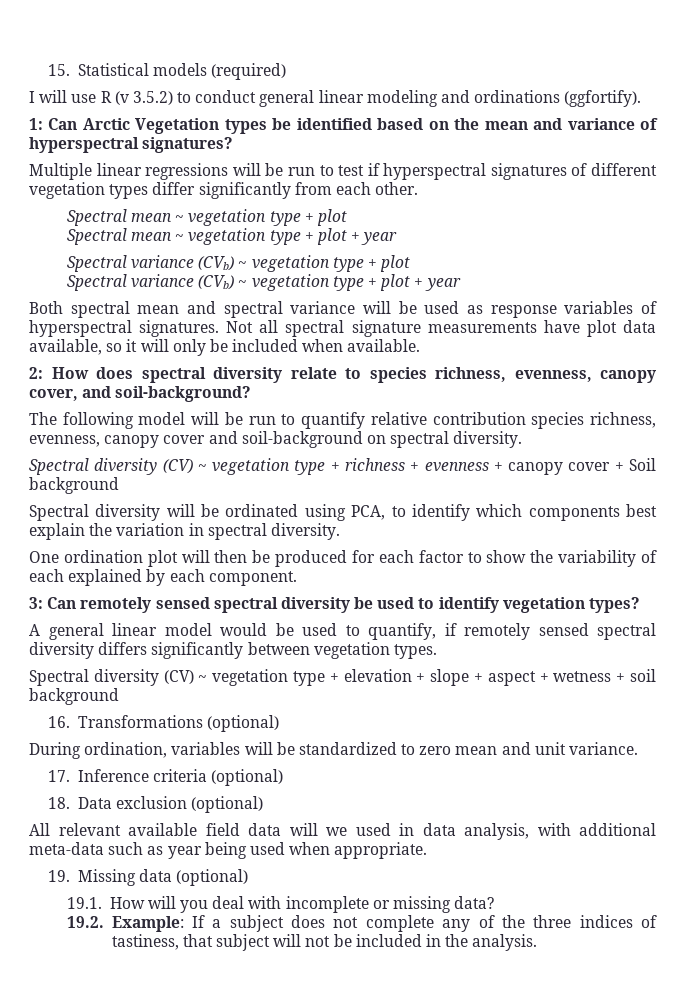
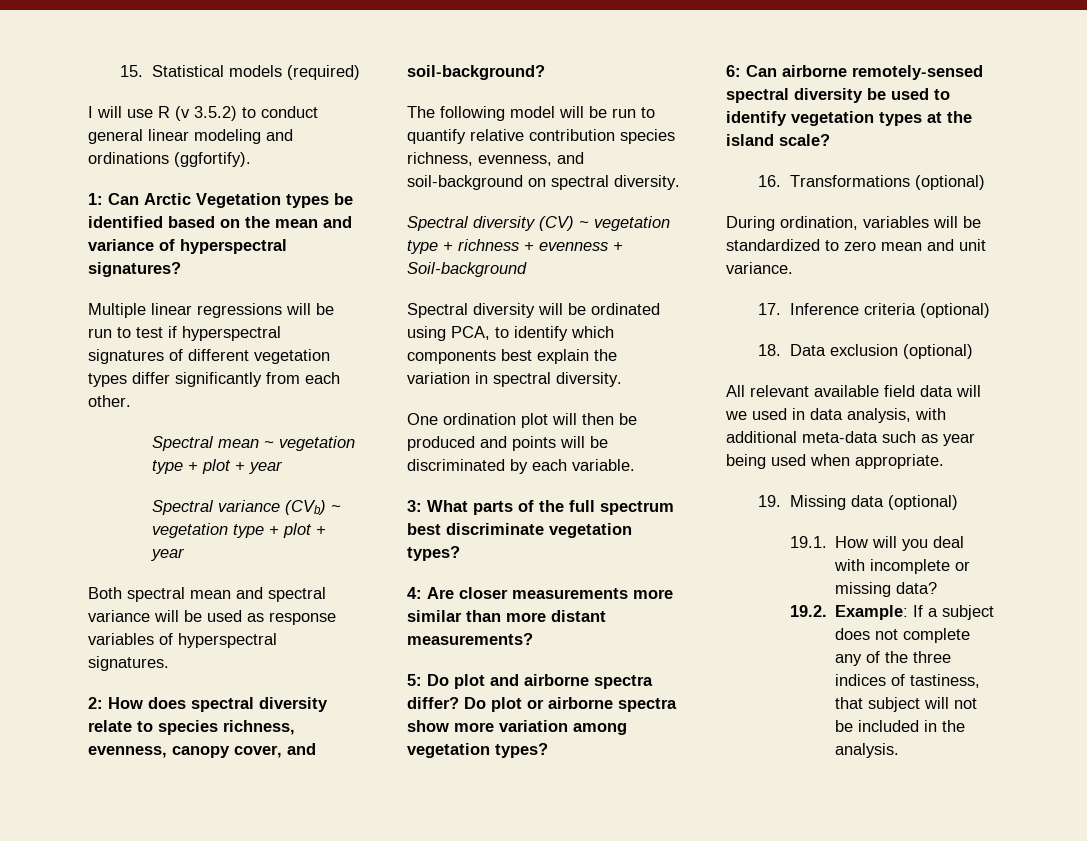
  Multiple linear regressions will be run to test if hyperspectral signatures of different vegetation types differ significantly from each other.
- Spectral mean ~ vegetation type + plot
  Spectral mean ~ vegetation type + plot + year
- Spectral variance (CVb) ~ vegetation type + plot
- Not all spectral signature measurements have plot data available, so it will only be included when available.
- The following model will be run to quantify relative contribution species richness, evenness, canopy cover and soil-background on spectral diversity.
+ The following model will be run to quantify relative contribution species richness, evenness, and soil-background on spectral diversity.
- Spectral diversity (CV) ~ vegetation type + richness + evenness + canopy cover + Soil background
+ Spectral diversity (CV) ~ vegetation type + richness + evenness + Soil-background
- One ordination plot will then be produced for each factor to show the variability of each explained by each component.
+ One ordination plot will then be produced and points will be discriminated by each variable.
- 3: Can remotely sensed spectral diversity be used to identify vegetation types?
- A general linear model would be used to quantify, if remotely sensed spectral diversity differs significantly between vegetation types.
- Spectral diversity (CV) ~ vegetation type + elevation + slope + aspect + wetness + soil background
+ 3: What parts of the full spectrum best discriminate vegetation types?
+ 4: Are closer measurements more similar than more distant measurements?
+ 5: Do plot and airborne spectra differ? Do plot or airborne spectra show more variation among vegetation types?
+ 6: Can airborne remotely-sensed spectral diversity be used to identify vegetation types at the island scale?

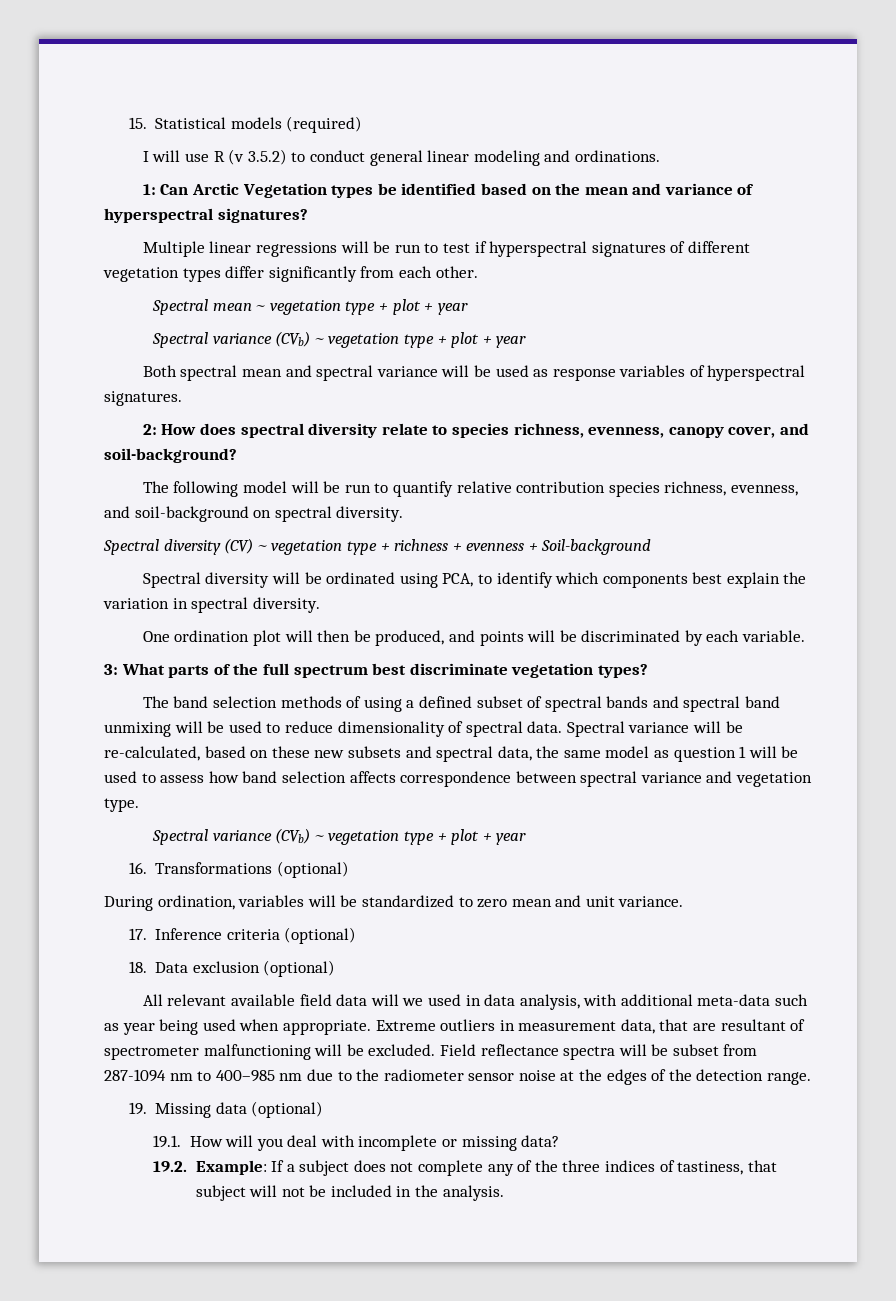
- I will use R (v 3.5.2) to conduct general linear modeling and ordinations (ggfortify).
+ I will use R (v 3.5.2) to conduct general linear modeling and ordinations.
- One ordination plot will then be produced and points will be discriminated by each variable.
+ One ordination plot will then be produced, and points will be discriminated by each variable.
- 4: Are closer measurements more similar than more distant measurements?
- 5: Do plot and airborne spectra differ? Do plot or airborne spectra show more variation among vegetation types?
- 6: Can airborne remotely-sensed spectral diversity be used to identify vegetation types at the island scale?
+ The band selection methods of using a defined subset of spectral bands and spectral band unmixing will be used to reduce dimensionality of spectral data. Spectral variance will be re-calculated, based on these new subsets and spectral data, the same model as question 1 will be used to assess how band selection affects correspondence between spectral variance and vegetation type.
+ Spectral variance (CVb) ~ vegetation type + plot + year
+ Extreme outliers in measurement data, that are resultant of spectrometer malfunctioning will be excluded. Field reflectance spectra will be subset from 287-1094 nm to 400–985 nm due to the radiometer sensor noise at the edges of the detection range.

